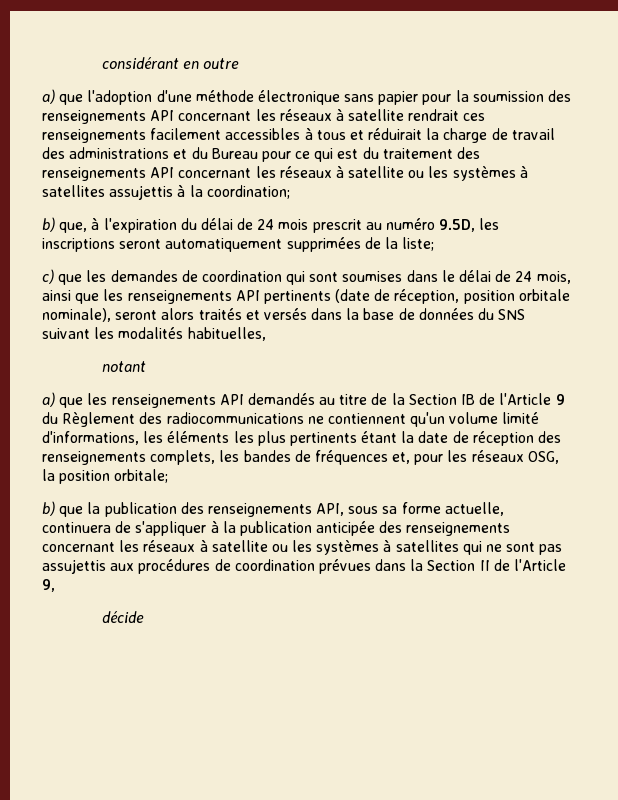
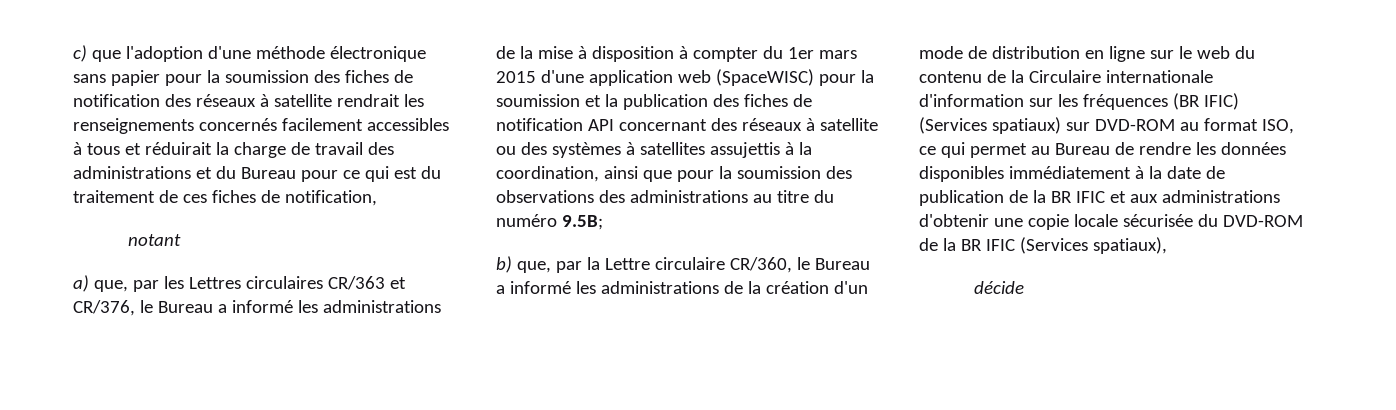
- considérant en outre
- a) que l'adoption d'une méthode électronique sans papier pour la soumission des renseignements API concernant les réseaux à satellite rendrait ces renseignements facilement accessibles à tous et réduirait la charge de travail des administrations et du Bureau pour ce qui est du traitement des renseignements API concernant les réseaux à satellite ou les systèmes à satellites assujettis à la coordination;
- b) que, à l'expiration du délai de 24 mois prescrit au numéro 9.5D, les inscriptions seront automatiquement supprimées de la liste;
- c) que les demandes de coordination qui sont soumises dans le délai de 24 mois, ainsi que les renseignements API pertinents (date de réception, position orbitale nominale), seront alors traités et versés dans la base de données du SNS suivant les modalités habituelles,
+ c) que l'adoption d'une méthode électronique sans papier pour la soumission des fiches de notification des réseaux à satellite rendrait les renseignements concernés facilement accessibles à tous et réduirait la charge de travail des administrations et du Bureau pour ce qui est du traitement de ces fiches de notification,
  notant
- a) que les renseignements API demandés au titre de la Section IB de l'Article 9 du Règlement des radiocommunications ne contiennent qu'un volume limité d'informations, les éléments les plus pertinents étant la date de réception des renseignements complets, les bandes de fréquences et, pour les réseaux OSG, la position orbitale;
- b) que la publication des renseignements API, sous sa forme actuelle, continuera de s'appliquer à la publication anticipée des renseignements concernant les réseaux à satellite ou les systèmes à satellites qui ne sont pas assujettis aux procédures de coordination prévues dans la Section II de l'Article 9,
+ a) que, par les Lettres circulaires CR/363 et CR/376, le Bureau a informé les administrations de la mise à disposition à compter du 1er mars 2015 d'une application web (SpaceWISC) pour la soumission et la publication des fiches de notification API concernant des réseaux à satellite ou des systèmes à satellites assujettis à la coordination, ainsi que pour la soumission des observations des administrations au titre du numéro 9.5B;
+ b) que, par la Lettre circulaire CR/360, le Bureau a informé les administrations de la création d'un mode de distribution en ligne sur le web du contenu de la Circulaire internationale d'information sur les fréquences (BR IFIC) (Services spatiaux) sur DVD-ROM au format ISO, ce qui permet au Bureau de rendre les données disponibles immédiatement à la date de publication de la BR IFIC et aux administrations d'obtenir une copie locale sécurisée du DVD-ROM de la BR IFIC (Services spatiaux),

